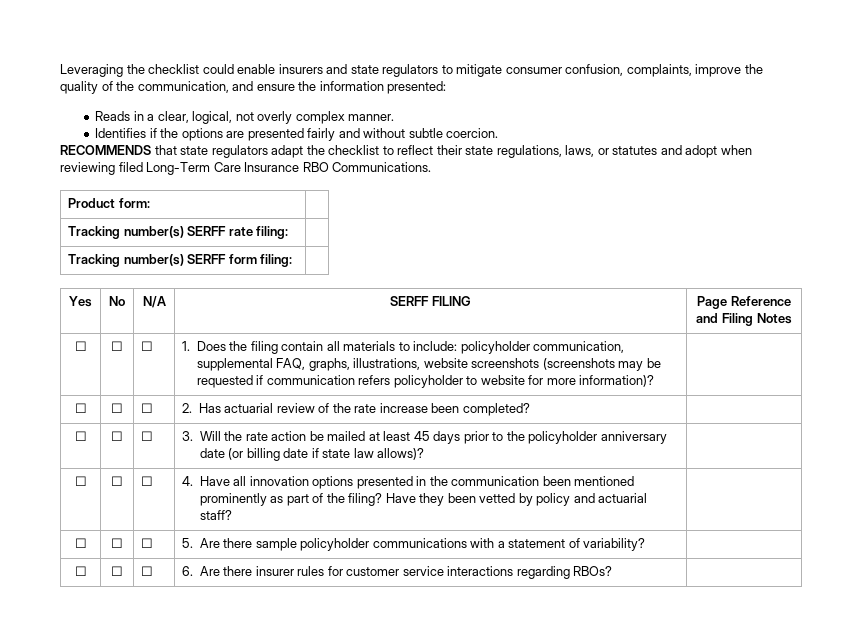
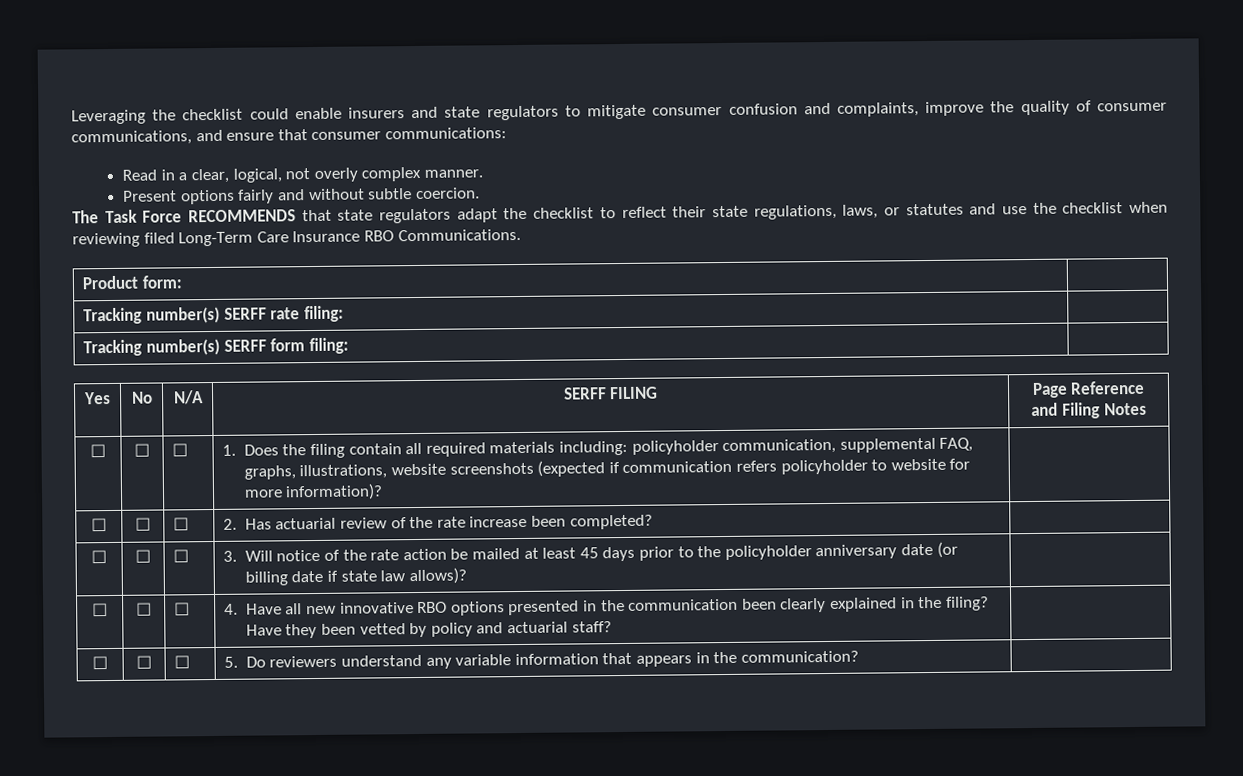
- Leveraging the checklist could enable insurers and state regulators to mitigate consumer confusion, complaints, improve the quality of the communication, and ensure the information presented:
- Reads in a clear, logical, not overly complex manner.
+ Leveraging the checklist could enable insurers and state regulators to mitigate consumer confusion and complaints, improve the quality of consumer communications, and ensure that consumer communications:
+ Read in a clear, logical, not overly complex manner.
- Identifies if the options are presented fairly and without subtle coercion.
+ Present options fairly and without subtle coercion.
- RECOMMENDS that state regulators adapt the checklist to reflect their state regulations, laws, or statutes and adopt when reviewing filed Long-Term Care Insurance RBO Communications.
+ The Task Force RECOMMENDS that state regulators adapt the checklist to reflect their state regulations, laws, or statutes and use the checklist when reviewing filed Long-Term Care Insurance RBO Communications.
- ☐ | ☐ | ☐ | 1. Does the filing contain all materials to include: policyholder communication, supplemental FAQ, graphs, illustrations, website screenshots (screenshots may be requested if communication refers policyholder to website for more information)? |
+ ☐ | ☐ | ☐ | 1. Does the filing contain all required materials including: policyholder communication, supplemental FAQ, graphs, illustrations, website screenshots (expected if communication refers policyholder to website for more information)? |
- ☐ | ☐ | ☐ | 3. Will the rate action be mailed at least 45 days prior to the policyholder anniversary date (or billing date if state law allows)? |
+ ☐ | ☐ | ☐ | 3. Will notice of the rate action be mailed at least 45 days prior to the policyholder anniversary date (or billing date if state law allows)? |
- ☐ | ☐ | ☐ | 4. Have all innovation options presented in the communication been mentioned prominently as part of the filing? Have they been vetted by policy and actuarial staff? |
+ ☐ | ☐ | ☐ | 4. Have all new innovative RBO options presented in the communication been clearly explained in the filing? Have they been vetted by policy and actuarial staff? |
- ☐ | ☐ | ☐ | 5. Are there sample policyholder communications with a statement of variability? |
- ☐ | ☐ | ☐ | 6. Are there insurer rules for customer service interactions regarding RBOs? |
+ ☐ | ☐ | ☐ | 5. Do reviewers understand any variable information that appears in the communication? |

